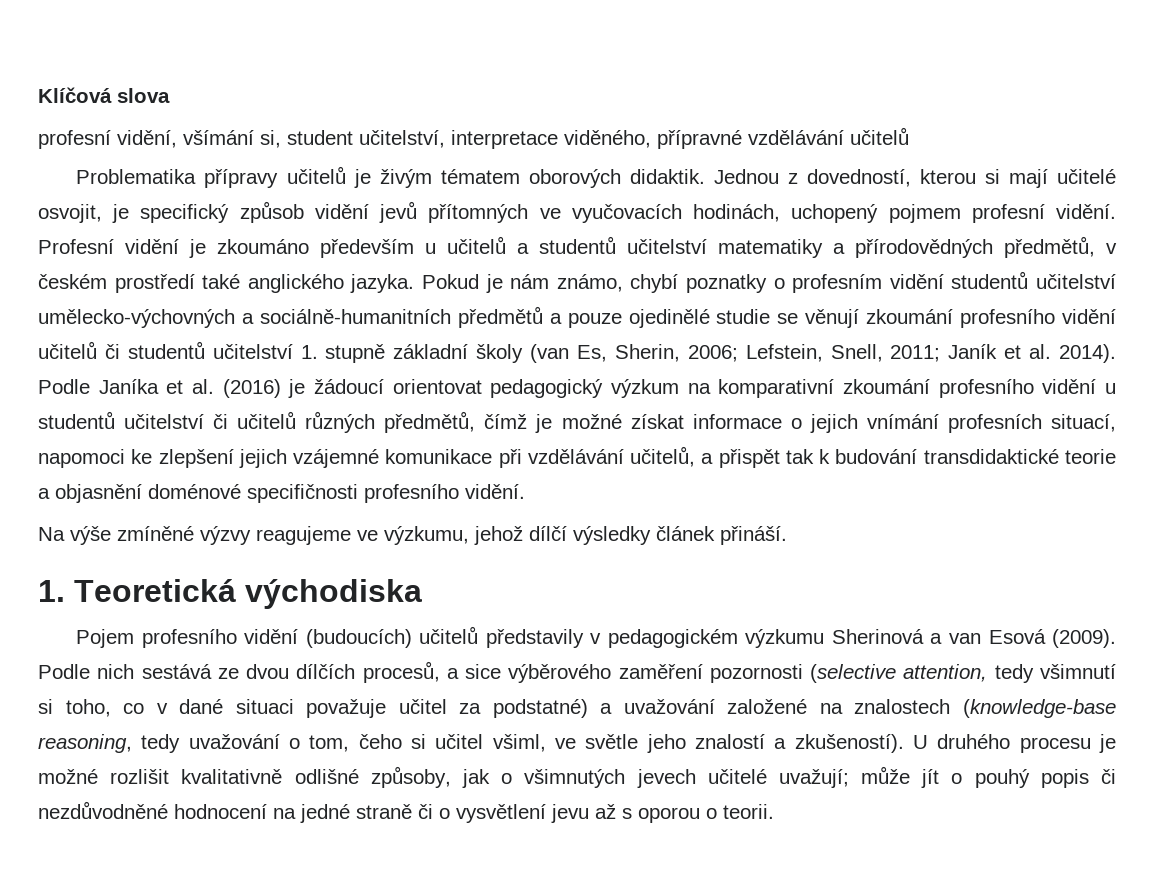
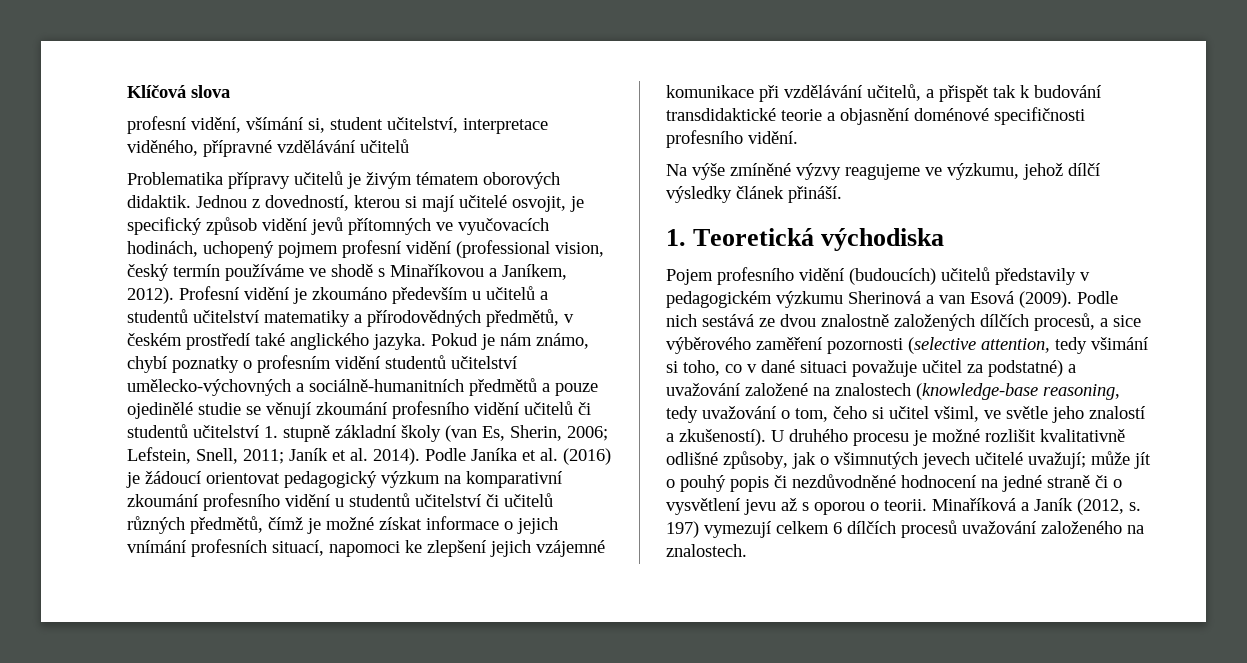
- Jednou z dovedností, kterou si mají učitelé osvojit, je specifický způsob vidění jevů přítomných ve vyučovacích hodinách, uchopený pojmem profesní vidění.
+ Jednou z dovedností, kterou si mají učitelé osvojit, je specifický způsob vidění jevů přítomných ve vyučovacích hodinách, uchopený pojmem profesní vidění (professional vision, český termín používáme ve shodě s Minaříkovou a Janíkem, 2012).
- Podle nich sestává ze dvou dílčích procesů, a sice výběrového zaměření pozornosti (selective attention, tedy všimnutí si toho, co v dané situaci považuje učitel za podstatné) a uvažování založené na znalostech (knowledge-base reasoning, tedy uvažování o tom, čeho si učitel všiml, ve světle jeho znalostí a zkušeností).
+ Podle nich sestává ze dvou znalostně založených dílčích procesů, a sice výběrového zaměření pozornosti (selective attention, tedy všimání si toho, co v dané situaci považuje učitel za podstatné) a uvažování založené na znalostech (knowledge-base reasoning, tedy uvažování o tom, čeho si učitel všiml, ve světle jeho znalostí a zkušeností).
+ Minaříková a Janík (2012, s. 197) vymezují celkem 6 dílčích procesů uvažování založeného na znalostech.

